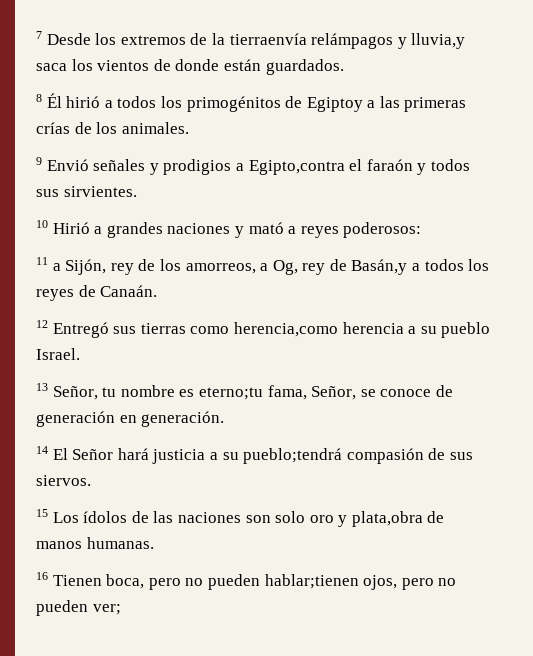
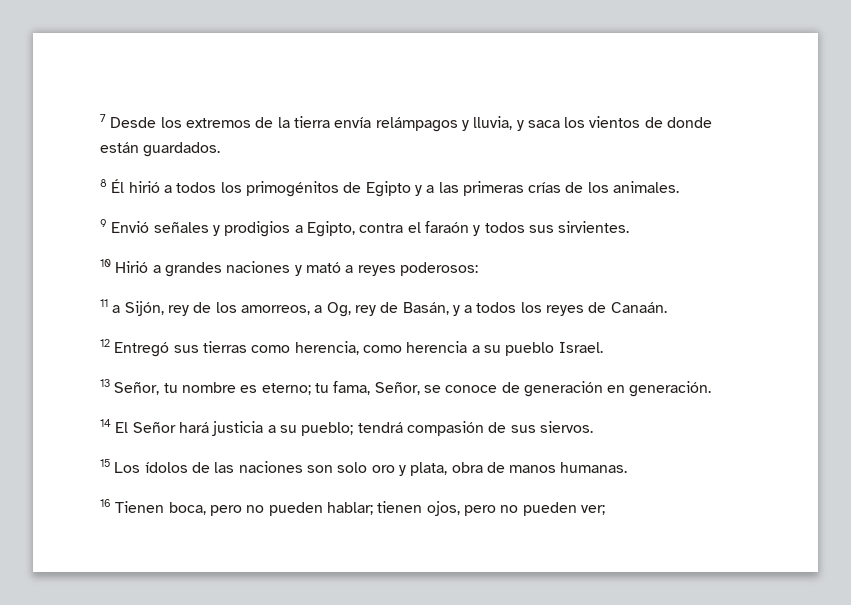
- 7 Desde los extremos de la tierraenvía relámpagos y lluvia,y saca los vientos de donde están guardados.
+ 7 Desde los extremos de la tierra envía relámpagos y lluvia, y saca los vientos de donde están guardados.
- 8 Él hirió a todos los primogénitos de Egiptoy a las primeras crías de los animales.
+ 8 Él hirió a todos los primogénitos de Egipto y a las primeras crías de los animales.
- 9 Envió señales y prodigios a Egipto,contra el faraón y todos sus sirvientes.
+ 9 Envió señales y prodigios a Egipto, contra el faraón y todos sus sirvientes.
- 11 a Sijón, rey de los amorreos, a Og, rey de Basán,y a todos los reyes de Canaán.
+ 11 a Sijón, rey de los amorreos, a Og, rey de Basán, y a todos los reyes de Canaán.
- 12 Entregó sus tierras como herencia,como herencia a su pueblo Israel.
+ 12 Entregó sus tierras como herencia, como herencia a su pueblo Israel.
- 13 Señor, tu nombre es eterno;tu fama, Señor, se conoce de generación en generación.
+ 13 Señor, tu nombre es eterno; tu fama, Señor, se conoce de generación en generación.
- 14 El Señor hará justicia a su pueblo;tendrá compasión de sus siervos.
+ 14 El Señor hará justicia a su pueblo; tendrá compasión de sus siervos.
- 15 Los ídolos de las naciones son solo oro y plata,obra de manos humanas.
+ 15 Los ídolos de las naciones son solo oro y plata, obra de manos humanas.
- 16 Tienen boca, pero no pueden hablar;tienen ojos, pero no pueden ver;
+ 16 Tienen boca, pero no pueden hablar; tienen ojos, pero no pueden ver;

